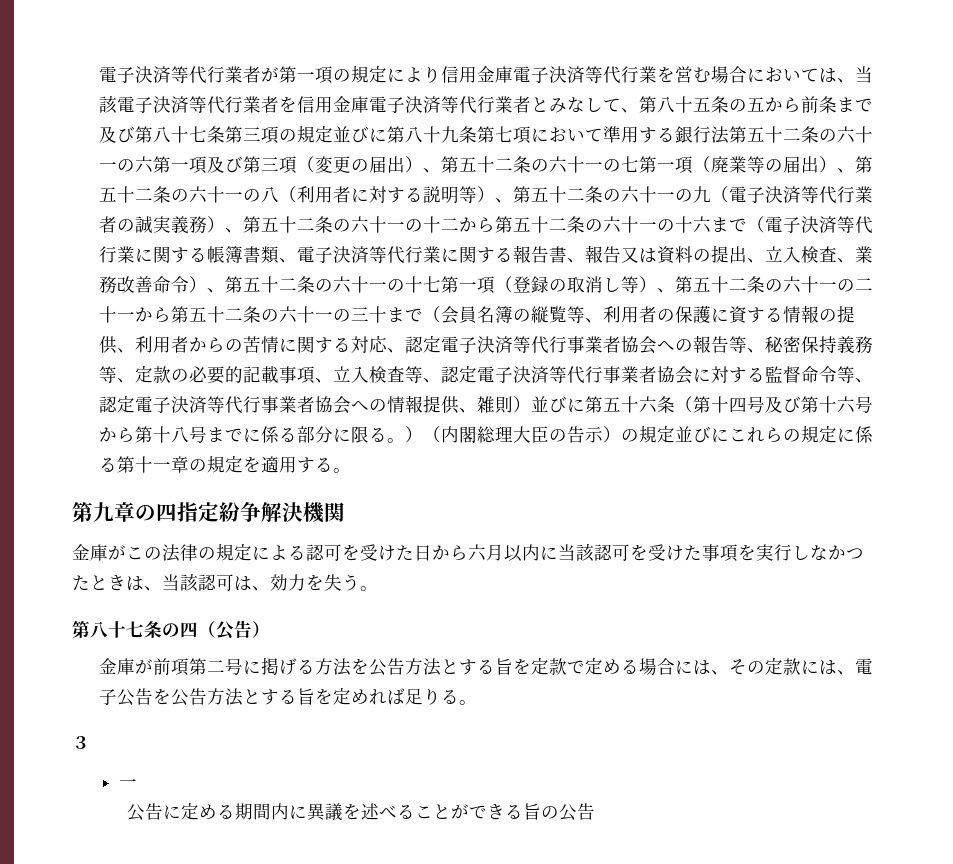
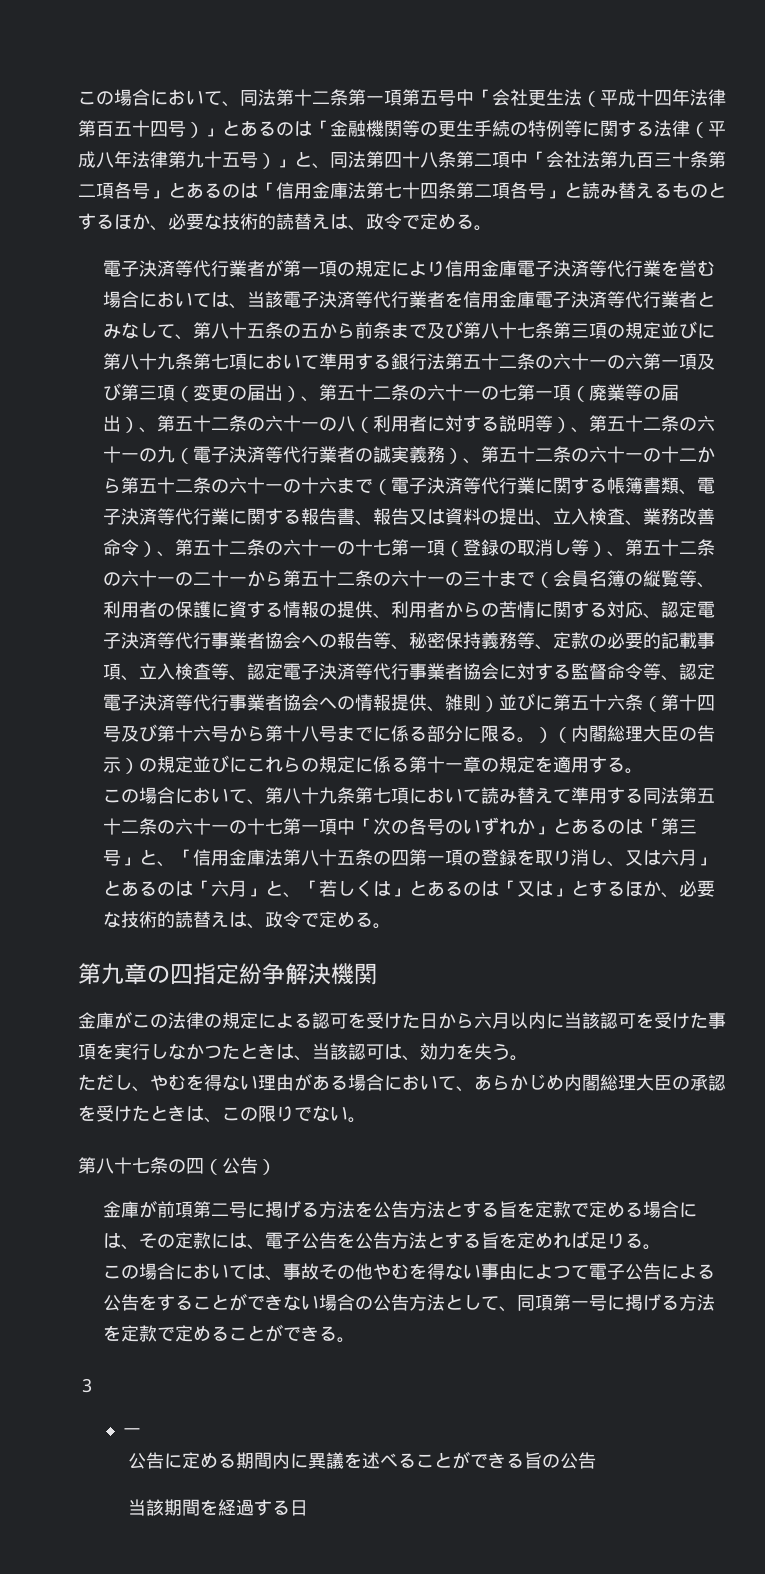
+ この場合において、同法第十二条第一項第五号中「会社更生法（平成十四年法律第百五十四号）」とあるのは「金融機関等の更生手続の特例等に関する法律（平成八年法律第九十五号）」と、同法第四十八条第二項中「会社法第九百三十条第二項各号」とあるのは「信用金庫法第七十四条第二項各号」と読み替えるものとするほか、必要な技術的読替えは、政令で定める。
+ この場合において、第八十九条第七項において読み替えて準用する同法第五十二条の六十一の十七第一項中「次の各号のいずれか」とあるのは「第三号」と、「信用金庫法第八十五条の四第一項の登録を取り消し、又は六月」とあるのは「六月」と、「若しくは」とあるのは「又は」とするほか、必要な技術的読替えは、政令で定める。
+ ただし、やむを得ない理由がある場合において、あらかじめ内閣総理大臣の承認を受けたときは、この限りでない。
+ この場合においては、事故その他やむを得ない事由によつて電子公告による公告をすることができない場合の公告方法として、同項第一号に掲げる方法を定款で定めることができる。
+ 当該期間を経過する日

